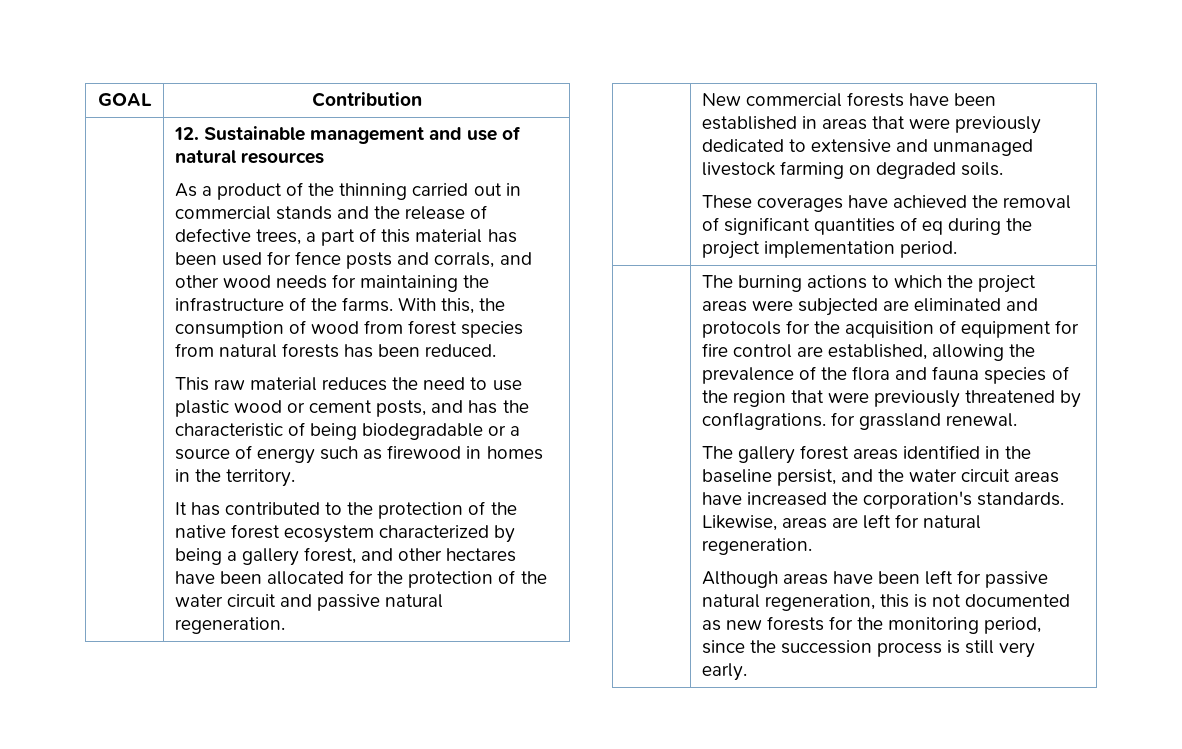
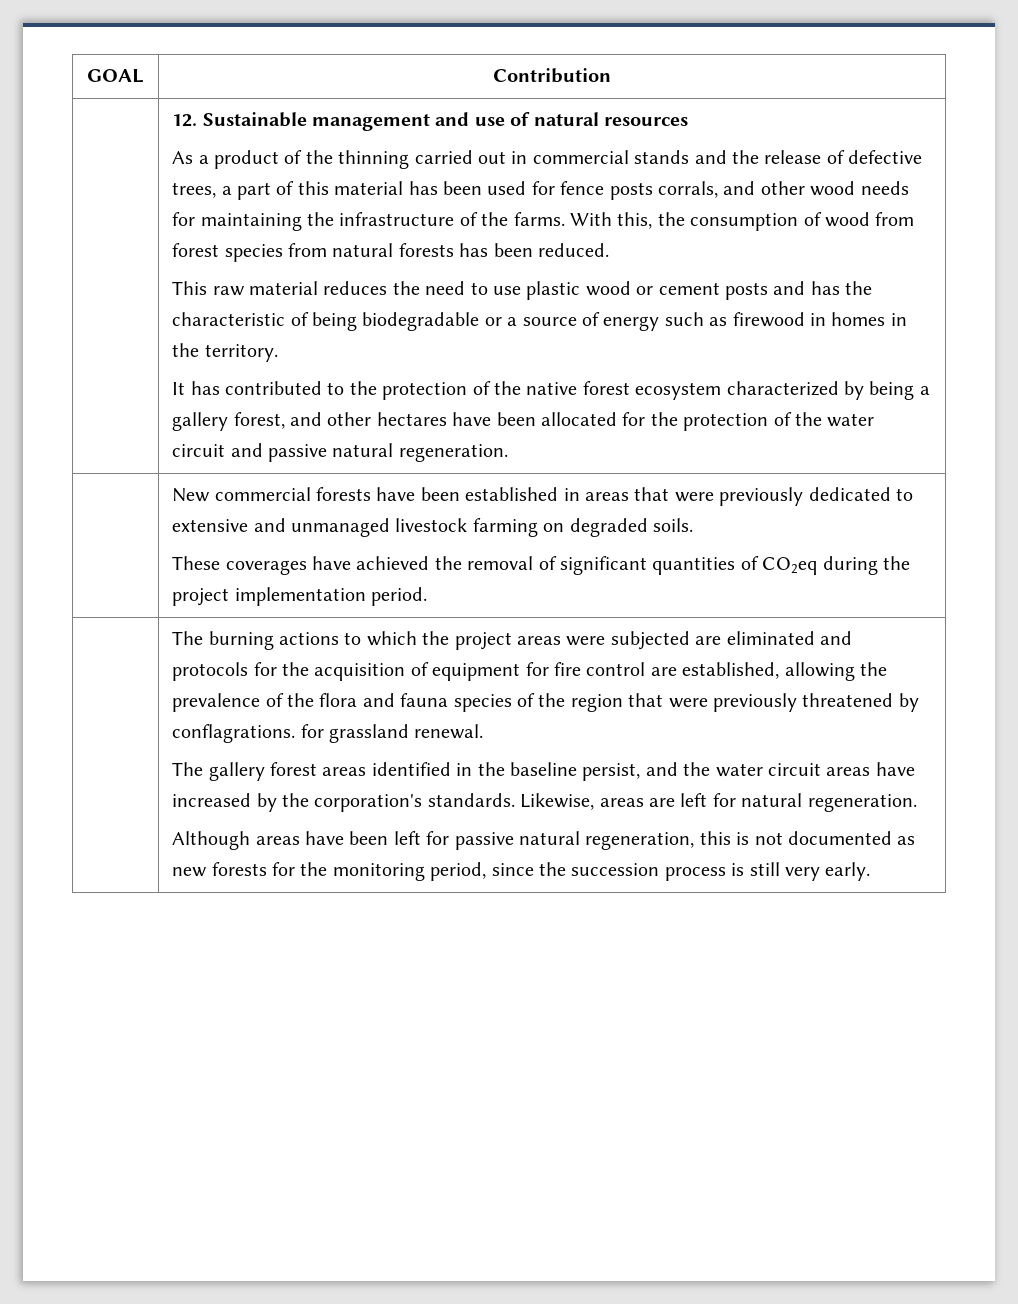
- As a product of the thinning carried out in commercial stands and the release of defective trees, a part of this material has been used for fence posts and corrals, and other wood needs for maintaining the infrastructure of the farms.
+ As a product of the thinning carried out in commercial stands and the release of defective trees, a part of this material has been used for fence posts corrals, and other wood needs for maintaining the infrastructure of the farms.
- This raw material reduces the need to use plastic wood or cement posts, and has the characteristic of being biodegradable or a source of energy such as firewood in homes in the territory.
+ This raw material reduces the need to use plastic wood or cement posts and has the characteristic of being biodegradable or a source of energy such as firewood in homes in the territory.
  | New commercial forests have been established in areas that were previously dedicated to extensive and unmanaged livestock farming on degraded soils.
- These coverages have achieved the removal of significant quantities of eq during the project implementation period.
+ These coverages have achieved the removal of significant quantities of CO2eq during the project implementation period.
- The gallery forest areas identified in the baseline persist, and the water circuit areas have increased the corporation's standards.
+ The gallery forest areas identified in the baseline persist, and the water circuit areas have increased by the corporation's standards.

